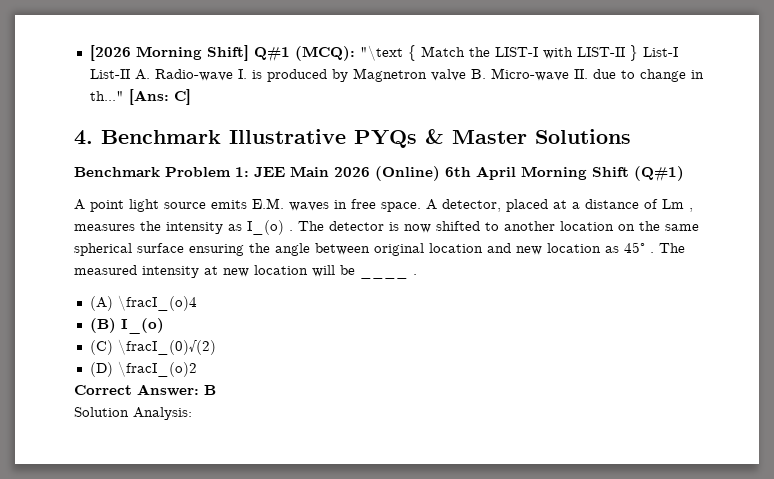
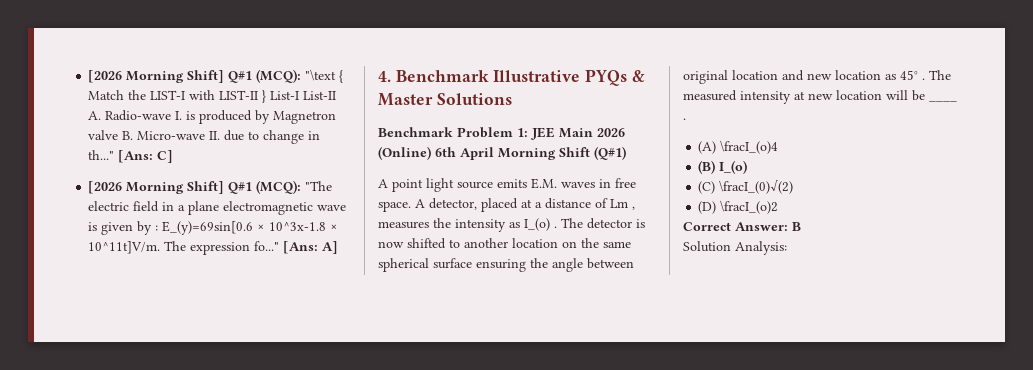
+ [2026 Morning Shift] Q#1 (MCQ): "The electric field in a plane electromagnetic wave is given by : E_(y)=69sin[0.6 × 10^3x-1.8 × 10^11t]V/m. The expression fo..." [Ans: A]

